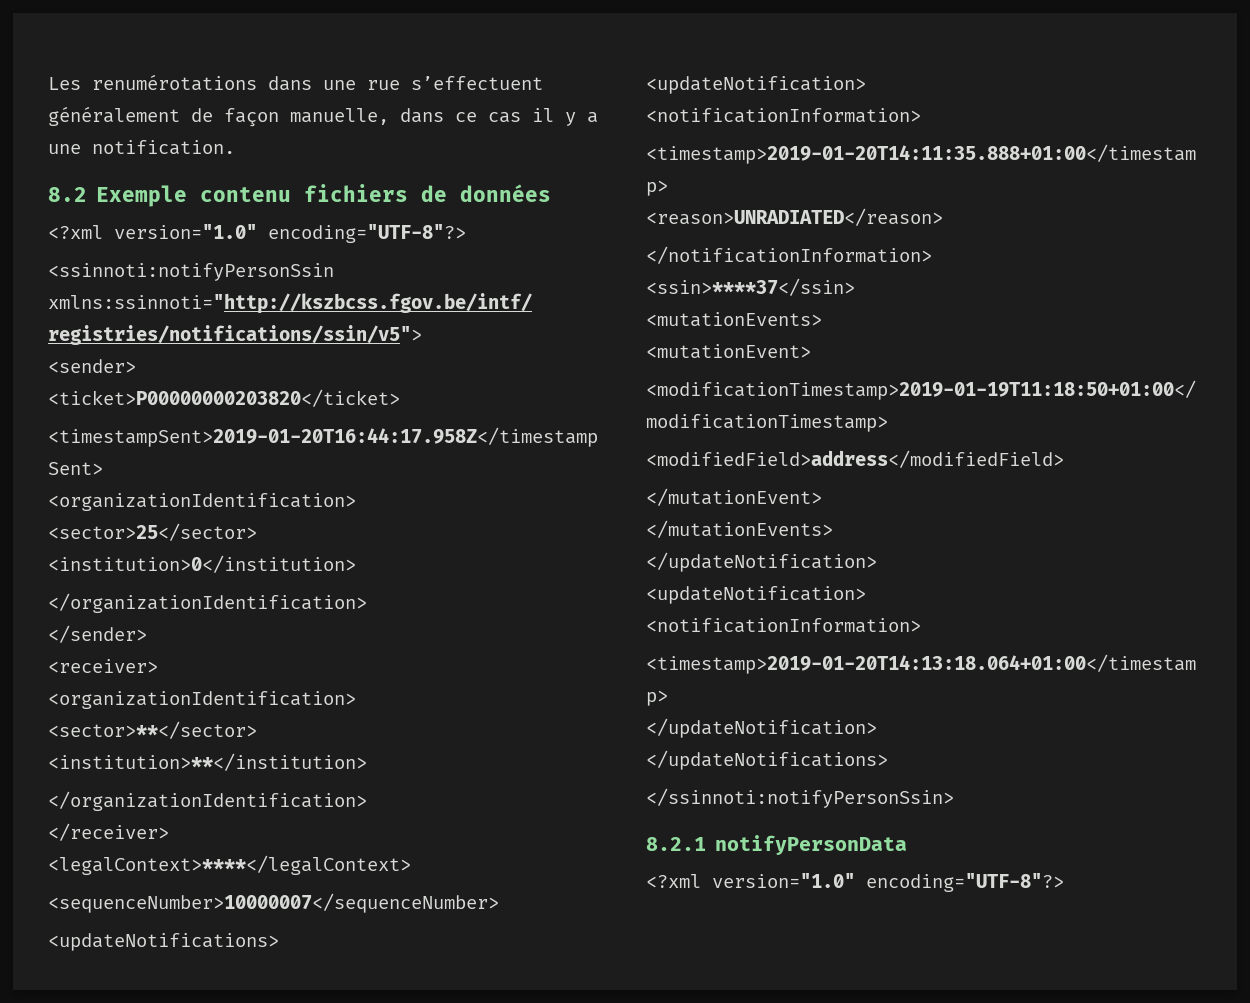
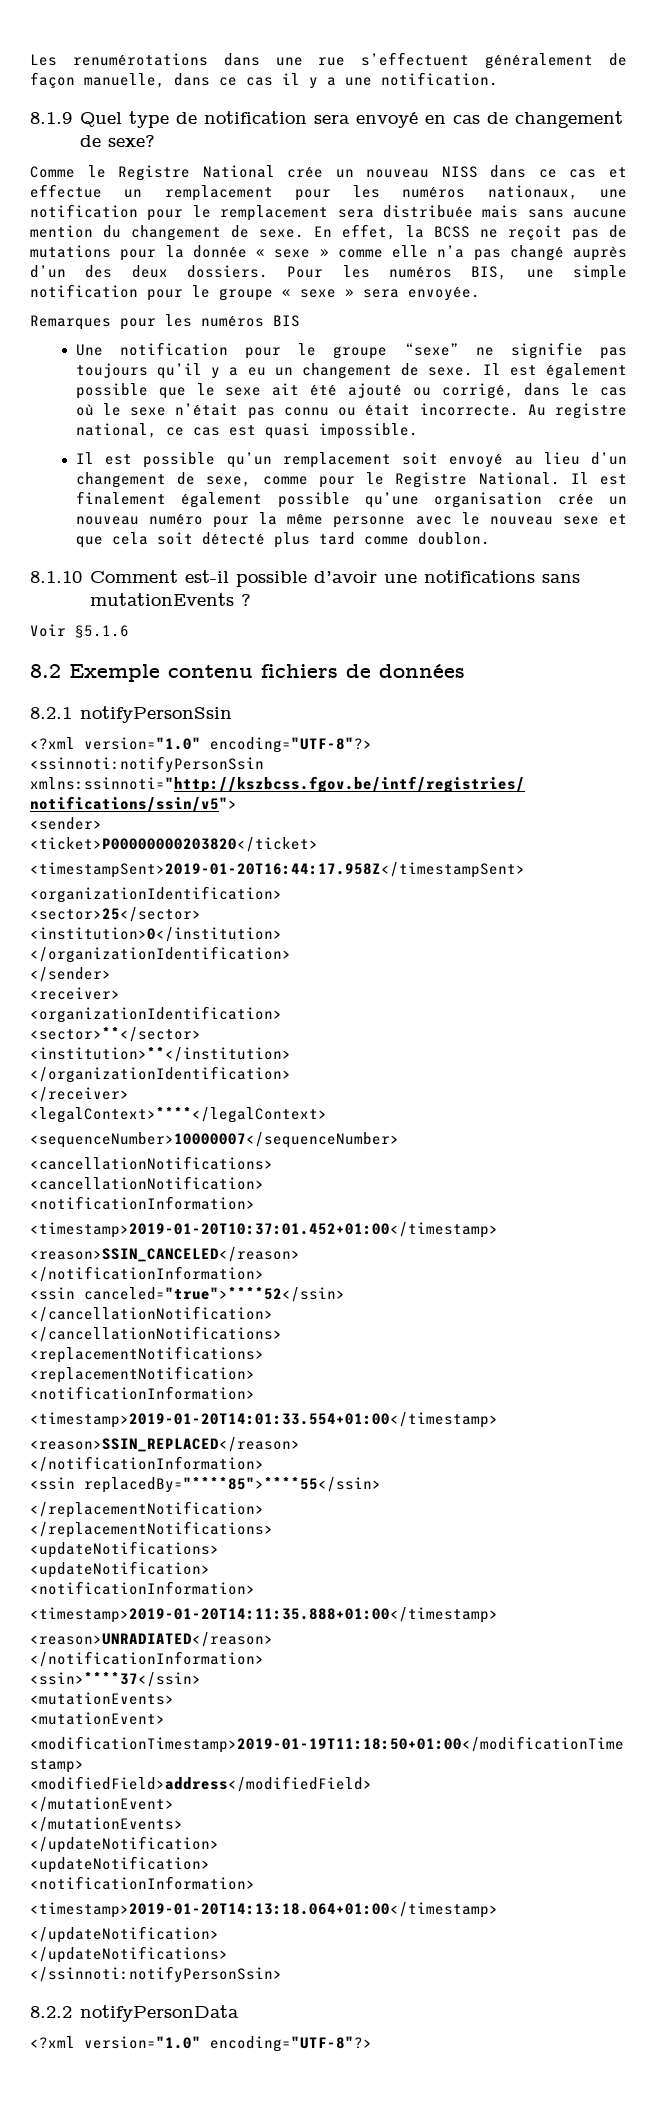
+ 8.1.9 Quel type de notification sera envoyé en cas de changement de sexe?
+ Comme le Registre National crée un nouveau NISS dans ce cas et effectue un remplacement pour les numéros nationaux, une notification pour le remplacement sera distribuée mais sans aucune mention du changement de sexe. En effet, la BCSS ne reçoit pas de mutations pour la donnée « sexe » comme elle n’a pas changé auprès d’un des deux dossiers. Pour les numéros BIS, une simple notification pour le groupe « sexe » sera envoyée.
+ Remarques pour les numéros BIS
+ Une notification pour le groupe “sexe” ne signifie pas toujours qu’il y a eu un changement de sexe. Il est également possible que le sexe ait été ajouté ou corrigé, dans le cas où le sexe n’était pas connu ou était incorrecte. Au registre national, ce cas est quasi impossible.
+ Il est possible qu’un remplacement soit envoyé au lieu d’un changement de sexe, comme pour le Registre National. Il est finalement également possible qu’une organisation crée un nouveau numéro pour la même personne avec le nouveau sexe et que cela soit détecté plus tard comme doublon.
+ 8.1.10 Comment est-il possible d’avoir une notifications sans mutationEvents ?
+ Voir §5.1.6
+ 8.2.1 notifyPersonSsin
+ <cancellationNotifications>
+ <cancellationNotification>
+ <notificationInformation>
+ <timestamp>2019-01-20T10:37:01.452+01:00</timestamp>
+ <reason>SSIN_CANCELED</reason>
+ </notificationInformation>
+ <ssin canceled="true">****52</ssin>
+ </cancellationNotification>
+ </cancellationNotifications>
+ <replacementNotifications>
+ <replacementNotification>
+ <notificationInformation>
+ <timestamp>2019-01-20T14:01:33.554+01:00</timestamp>
+ <reason>SSIN_REPLACED</reason>
+ </notificationInformation>
+ <ssin replacedBy="****85">****55</ssin>
+ </replacementNotification>
+ </replacementNotifications>
- 8.2.1 notifyPersonData
+ 8.2.2 notifyPersonData

